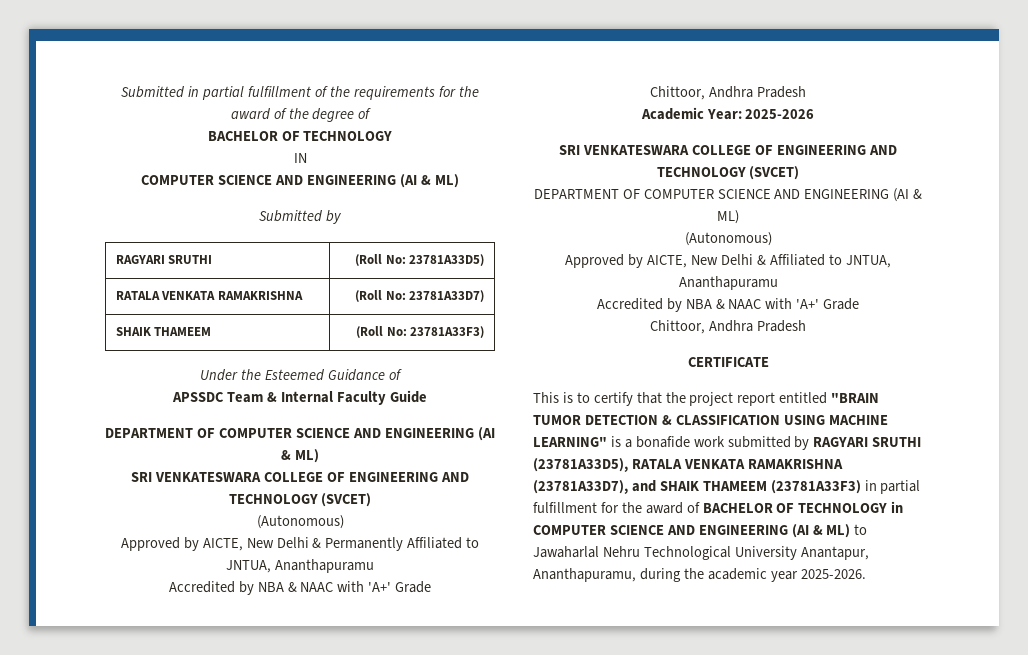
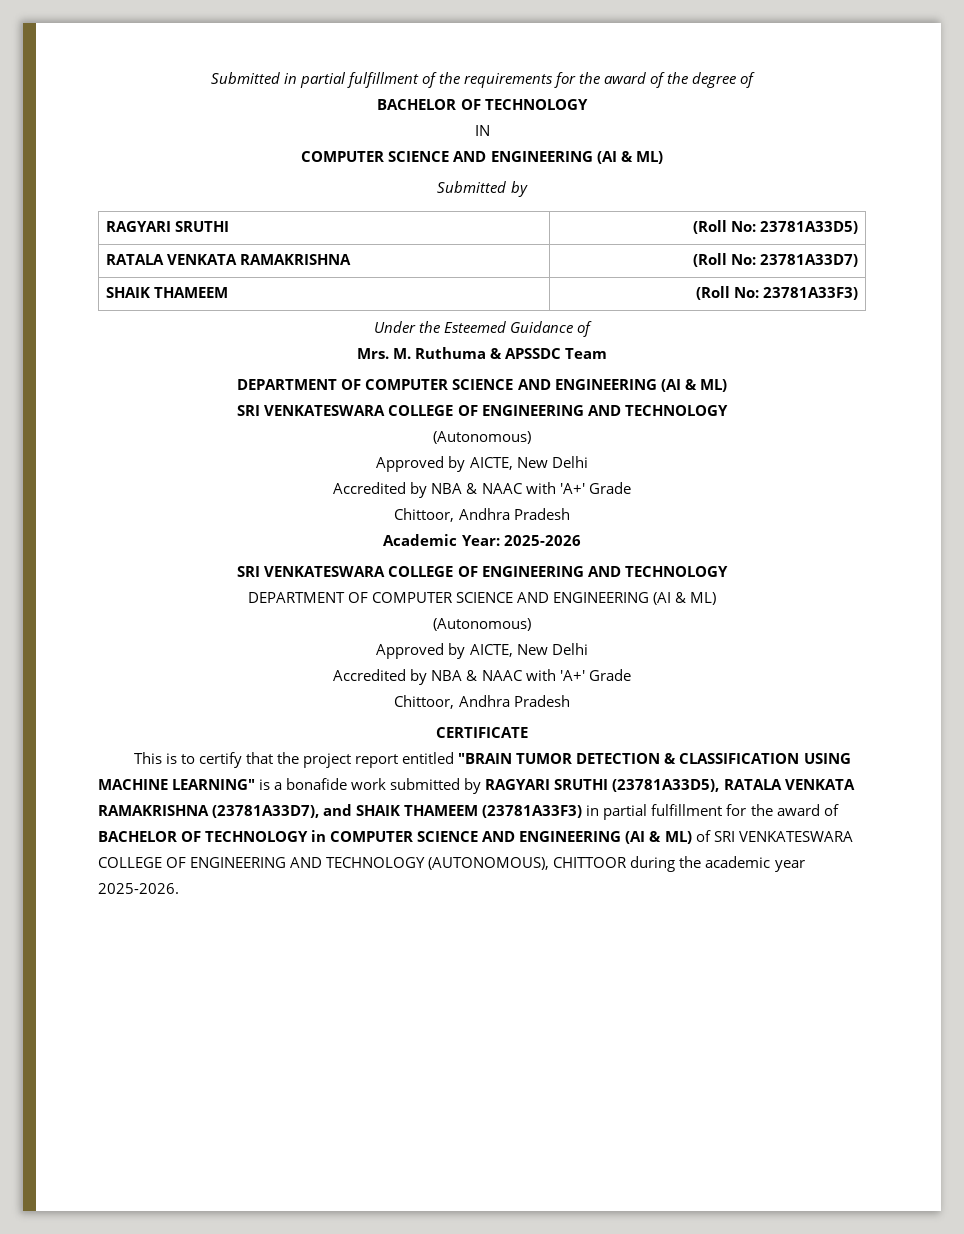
- APSSDC Team & Internal Faculty Guide
+ Mrs. M. Ruthuma & APSSDC Team
  DEPARTMENT OF COMPUTER SCIENCE AND ENGINEERING (AI & ML)
- SRI VENKATESWARA COLLEGE OF ENGINEERING AND TECHNOLOGY (SVCET)
+ SRI VENKATESWARA COLLEGE OF ENGINEERING AND TECHNOLOGY
  (Autonomous)
- Approved by AICTE, New Delhi & Permanently Affiliated to JNTUA, Ananthapuramu
+ Approved by AICTE, New Delhi
  Academic Year: 2025-2026
- SRI VENKATESWARA COLLEGE OF ENGINEERING AND TECHNOLOGY (SVCET)
+ SRI VENKATESWARA COLLEGE OF ENGINEERING AND TECHNOLOGY
  DEPARTMENT OF COMPUTER SCIENCE AND ENGINEERING (AI & ML)
  (Autonomous)
- Approved by AICTE, New Delhi & Affiliated to JNTUA, Ananthapuramu
+ Approved by AICTE, New Delhi
- This is to certify that the project report entitled "BRAIN TUMOR DETECTION & CLASSIFICATION USING MACHINE LEARNING" is a bonafide work submitted by RAGYARI SRUTHI (23781A33D5), RATALA VENKATA RAMAKRISHNA (23781A33D7), and SHAIK THAMEEM (23781A33F3) in partial fulfillment for the award of BACHELOR OF TECHNOLOGY in COMPUTER SCIENCE AND ENGINEERING (AI & ML) to Jawaharlal Nehru Technological University Anantapur, Ananthapuramu, during the academic year 2025-2026.
+ This is to certify that the project report entitled "BRAIN TUMOR DETECTION & CLASSIFICATION USING MACHINE LEARNING" is a bonafide work submitted by RAGYARI SRUTHI (23781A33D5), RATALA VENKATA RAMAKRISHNA (23781A33D7), and SHAIK THAMEEM (23781A33F3) in partial fulfillment for the award of BACHELOR OF TECHNOLOGY in COMPUTER SCIENCE AND ENGINEERING (AI & ML) of SRI VENKATESWARA COLLEGE OF ENGINEERING AND TECHNOLOGY (AUTONOMOUS), CHITTOOR during the academic year 2025-2026.

